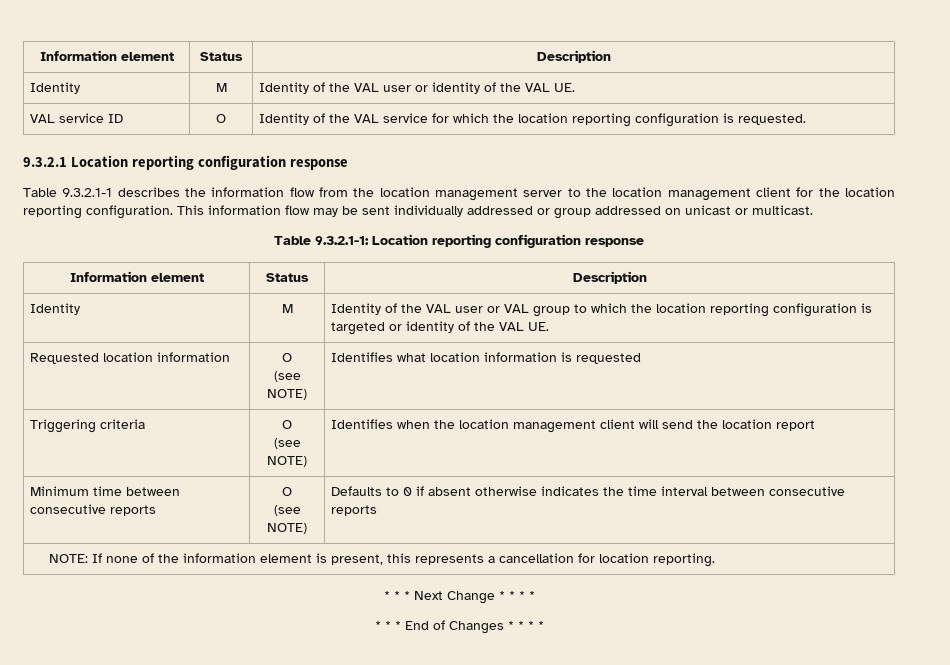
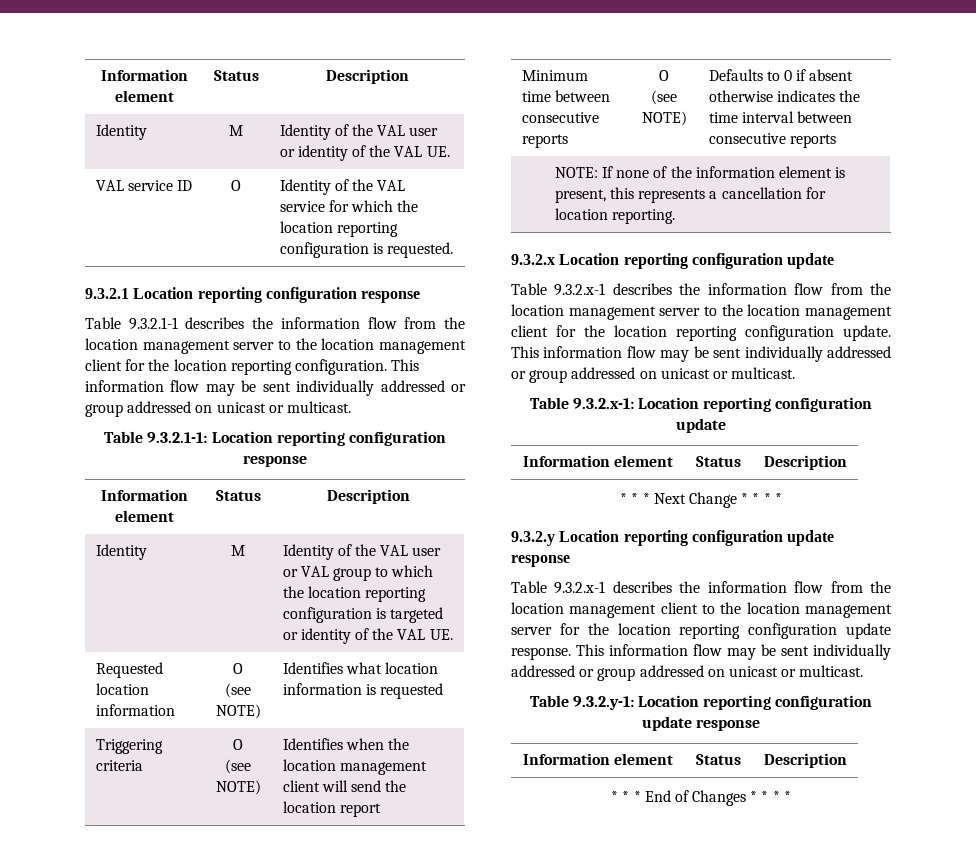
+ 9.3.2.x Location reporting configuration update
+ Table 9.3.2.x-1 describes the information flow from the location management server to the location management client for the location reporting configuration update. This information flow may be sent individually addressed or group addressed on unicast or multicast.
+ Table 9.3.2.x-1: Location reporting configuration update
+ Information element | Status | Description
+ 9.3.2.y Location reporting configuration update response
+ Table 9.3.2.x-1 describes the information flow from the location management client to the location management server for the location reporting configuration update response. This information flow may be sent individually addressed or group addressed on unicast or multicast.
+ Table 9.3.2.y-1: Location reporting configuration update response
+ Information element | Status | Description

